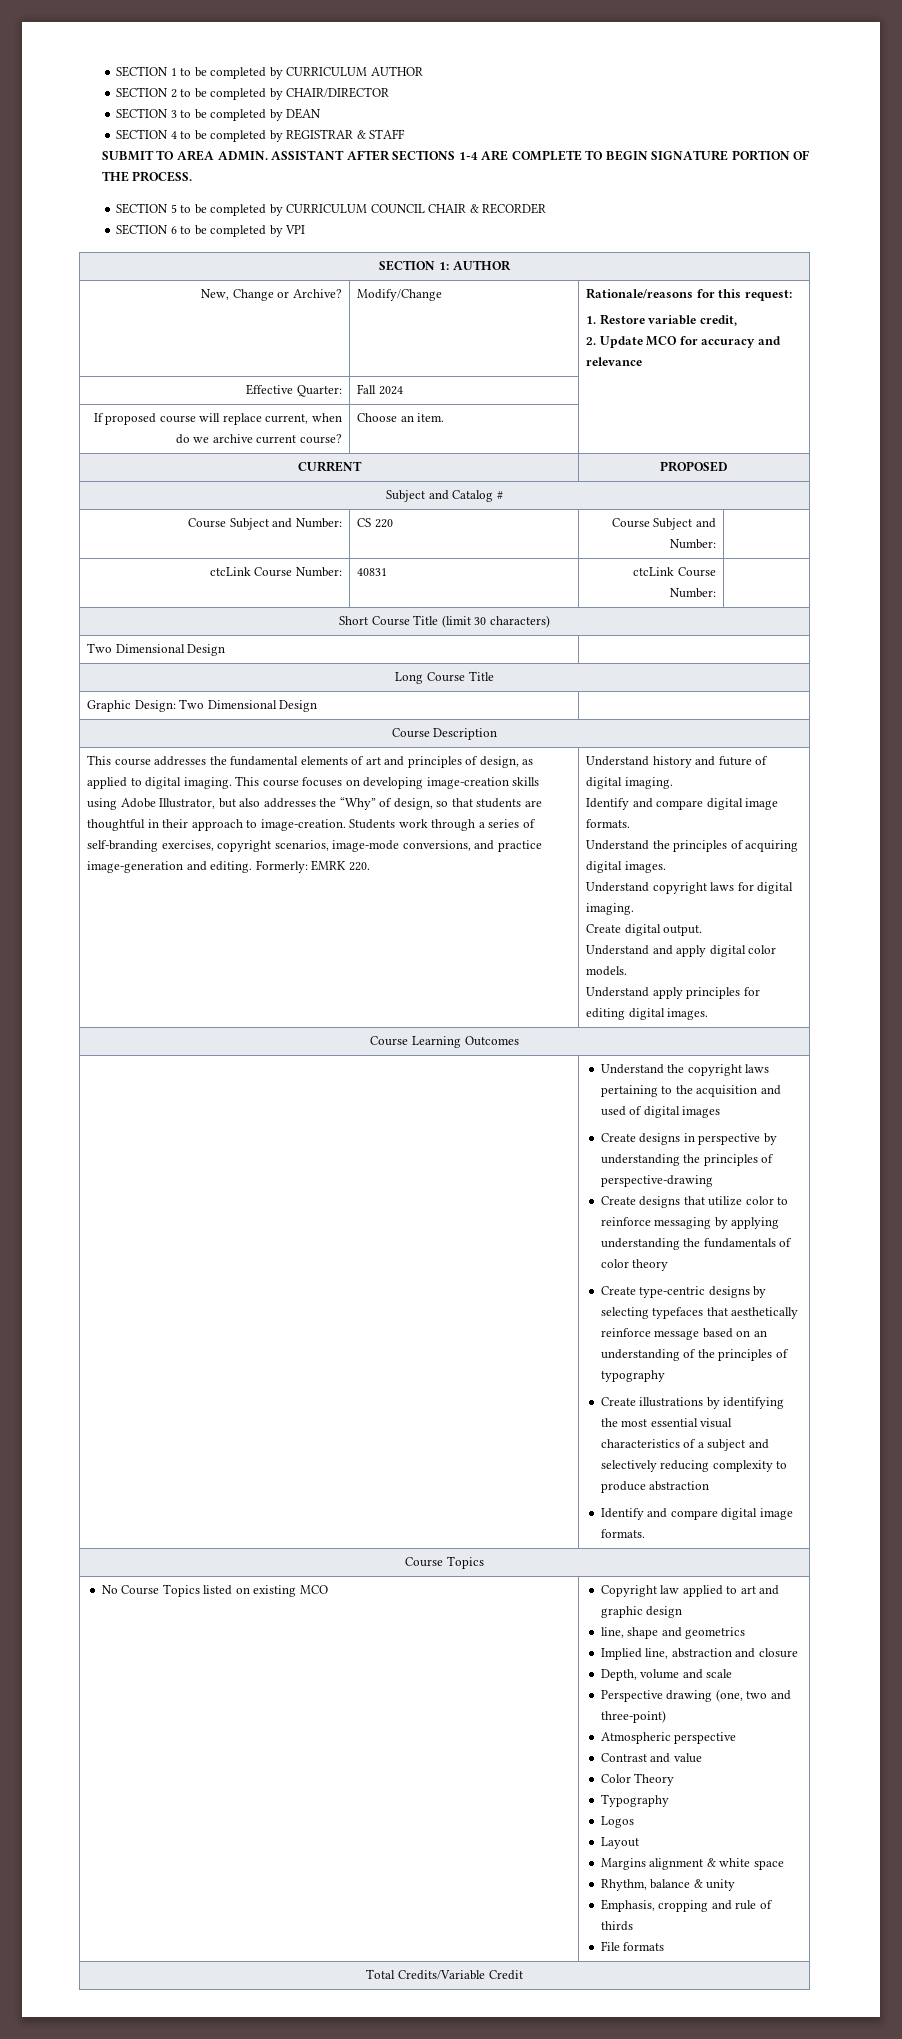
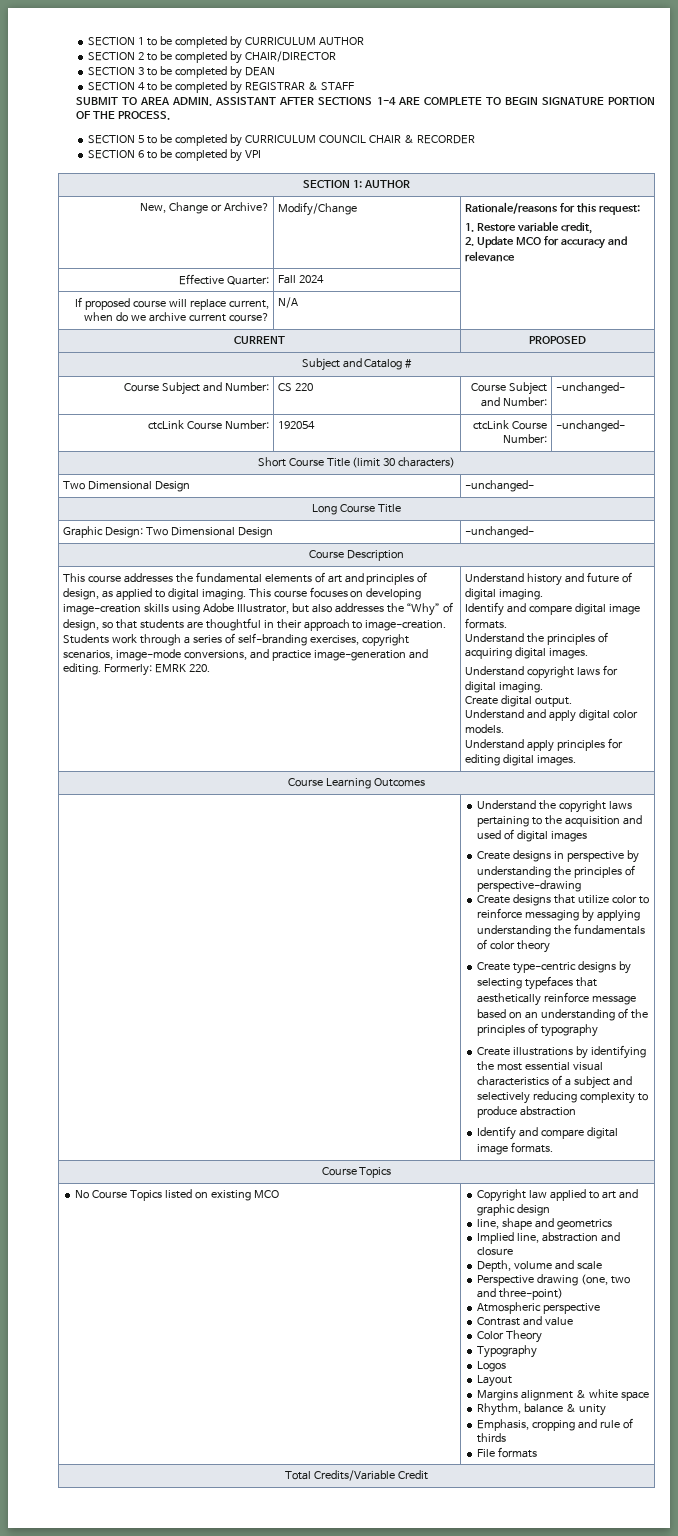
- If proposed course will replace current, when do we archive current course? | Choose an item. |
+ If proposed course will replace current, when do we archive current course? | N/A |
- Course Subject and Number: | CS 220 | Course Subject and Number: |
- ctcLink Course Number: | 40831 | ctcLink Course Number: |
+ Course Subject and Number: | CS 220 | Course Subject and Number: | -unchanged-
+ ctcLink Course Number: | 192054 | ctcLink Course Number: | -unchanged-
  Short Course Title (limit 30 characters)
- Two Dimensional Design |
+ Two Dimensional Design | -unchanged-
- Graphic Design: Two Dimensional Design |
+ Graphic Design: Two Dimensional Design | -unchanged-

